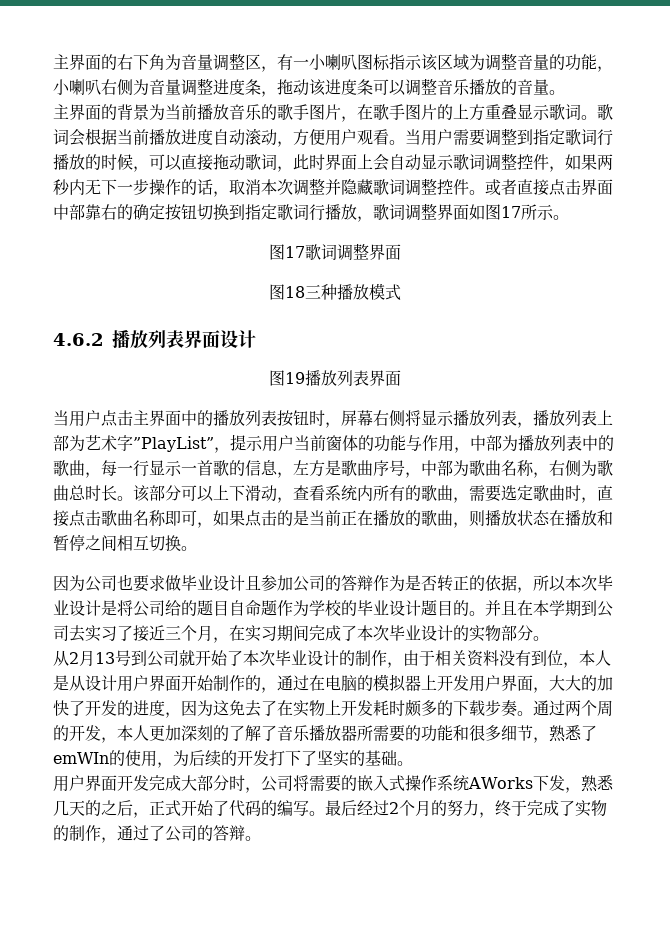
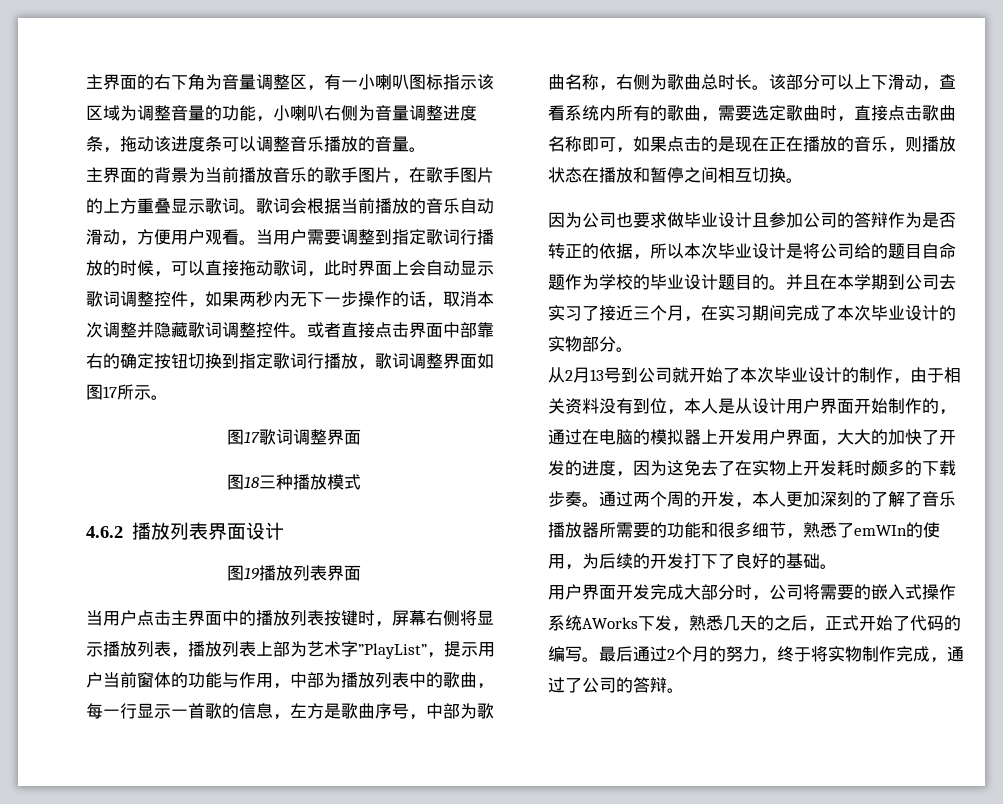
- 歌词会根据当前播放进度自动滚动，方便用户观看。
+ 歌词会根据当前播放的音乐自动滑动，方便用户观看。
- 当用户点击主界面中的播放列表按钮时，屏幕右侧将显示播放列表，播放列表上部为艺术字”PlayList”，提示用户当前窗体的功能与作用，中部为播放列表中的歌曲，每一行显示一首歌的信息，左方是歌曲序号，中部为歌曲名称，右侧为歌曲总时长。
+ 当用户点击主界面中的播放列表按键时，屏幕右侧将显示播放列表，播放列表上部为艺术字”PlayList”，提示用户当前窗体的功能与作用，中部为播放列表中的歌曲，每一行显示一首歌的信息，左方是歌曲序号，中部为歌曲名称，右侧为歌曲总时长。
- 该部分可以上下滑动，查看系统内所有的歌曲，需要选定歌曲时，直接点击歌曲名称即可，如果点击的是当前正在播放的歌曲，则播放状态在播放和暂停之间相互切换。
+ 该部分可以上下滑动，查看系统内所有的歌曲，需要选定歌曲时，直接点击歌曲名称即可，如果点击的是现在正在播放的音乐，则播放状态在播放和暂停之间相互切换。
- 通过两个周的开发，本人更加深刻的了解了音乐播放器所需要的功能和很多细节，熟悉了emWIn的使用，为后续的开发打下了坚实的基础。
+ 通过两个周的开发，本人更加深刻的了解了音乐播放器所需要的功能和很多细节，熟悉了emWIn的使用，为后续的开发打下了良好的基础。
- 最后经过2个月的努力，终于完成了实物的制作，通过了公司的答辩。
+ 最后通过2个月的努力，终于将实物制作完成，通过了公司的答辩。

